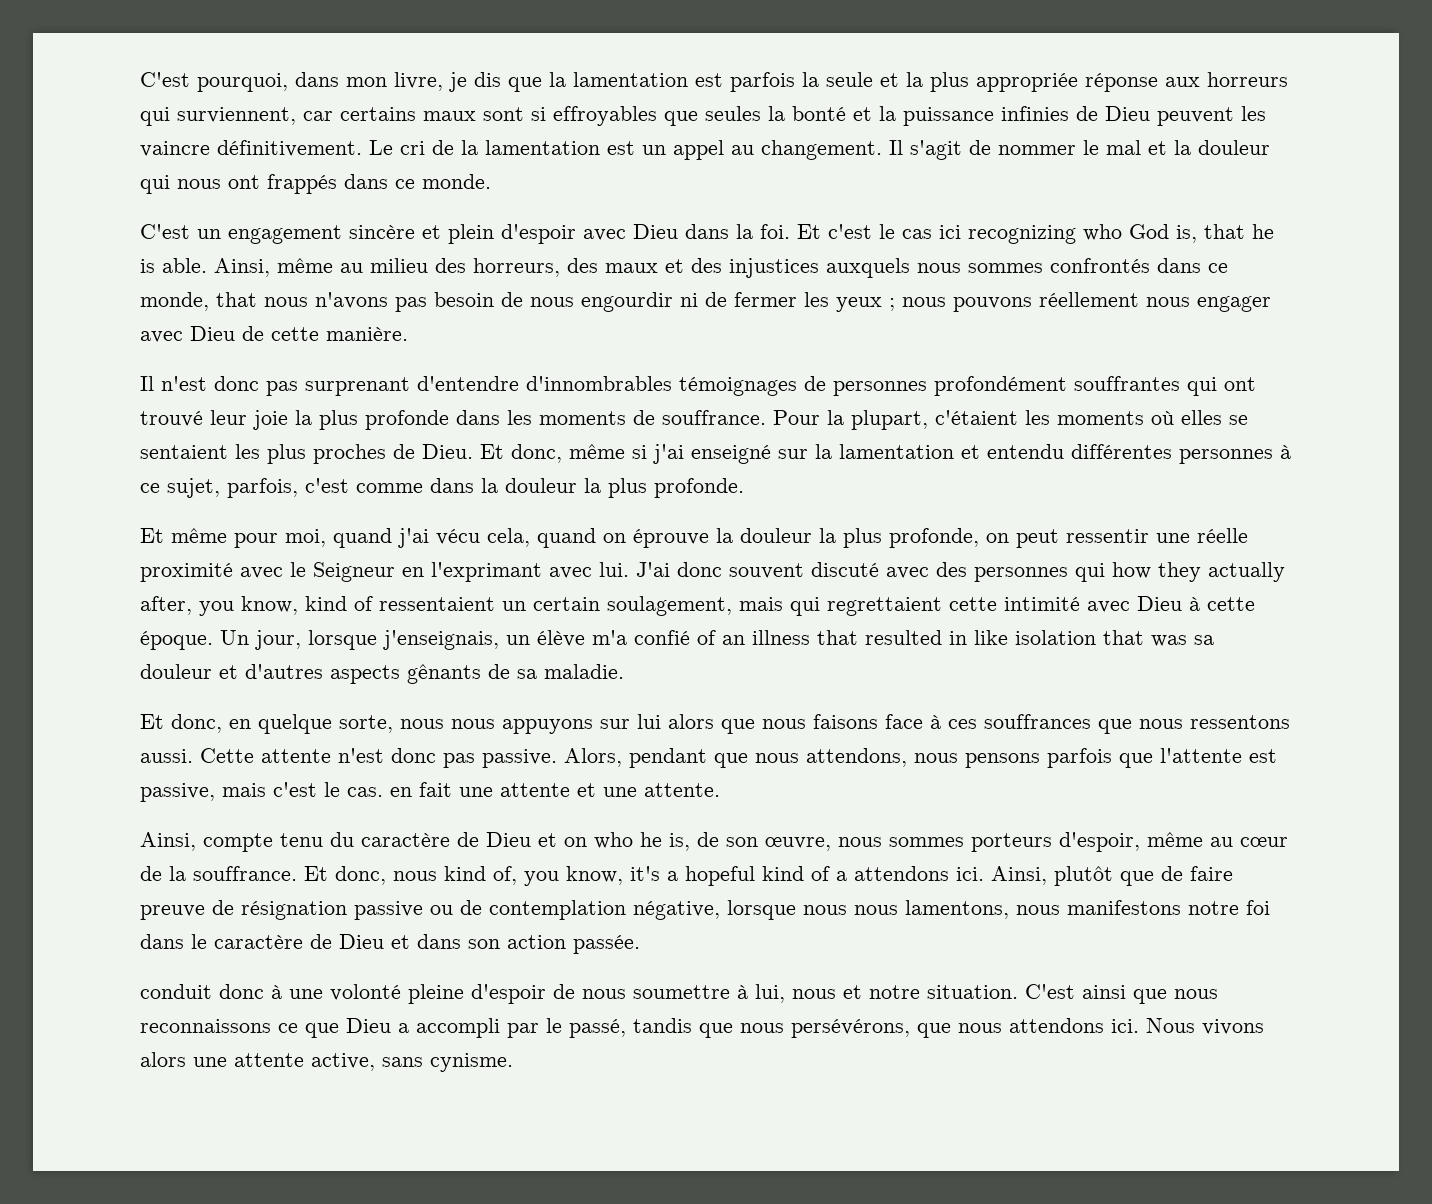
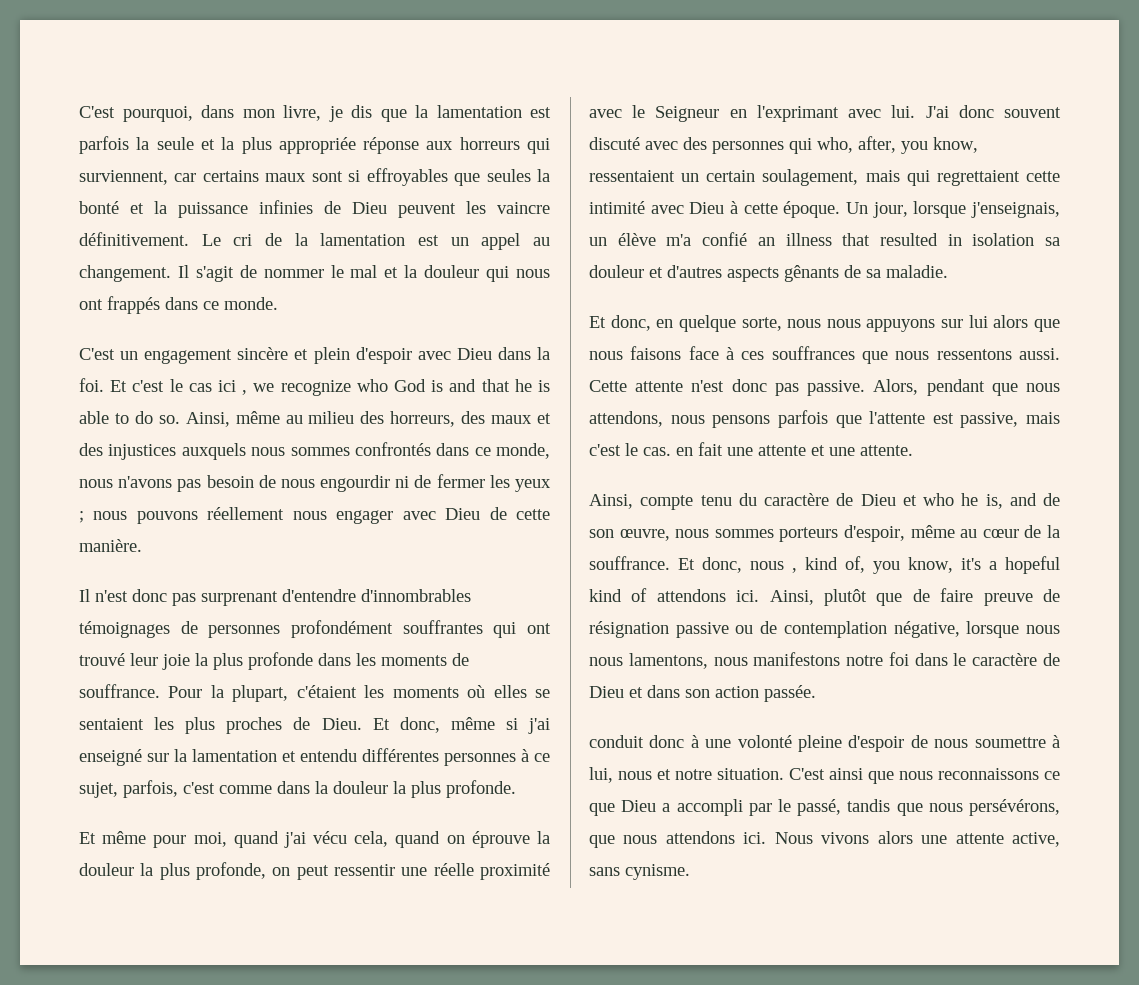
- Et c'est le cas ici recognizing who God is, that he is able.
+ Et c'est le cas ici , we recognize who God is and that he is able to do so.
- Ainsi, même au milieu des horreurs, des maux et des injustices auxquels nous sommes confrontés dans ce monde, that nous n'avons pas besoin de nous engourdir ni de fermer les yeux ; nous pouvons réellement nous engager avec Dieu de cette manière.
+ Ainsi, même au milieu des horreurs, des maux et des injustices auxquels nous sommes confrontés dans ce monde, nous n'avons pas besoin de nous engourdir ni de fermer les yeux ; nous pouvons réellement nous engager avec Dieu de cette manière.
- J'ai donc souvent discuté avec des personnes qui how they actually after, you know, kind of ressentaient un certain soulagement, mais qui regrettaient cette intimité avec Dieu à cette époque.
+ J'ai donc souvent discuté avec des personnes qui who, after, you know, ressentaient un certain soulagement, mais qui regrettaient cette intimité avec Dieu à cette époque.
- Un jour, lorsque j'enseignais, un élève m'a confié of an illness that resulted in like isolation that was sa douleur et d'autres aspects gênants de sa maladie.
+ Un jour, lorsque j'enseignais, un élève m'a confié an illness that resulted in isolation sa douleur et d'autres aspects gênants de sa maladie.
- Ainsi, compte tenu du caractère de Dieu et on who he is, de son œuvre, nous sommes porteurs d'espoir, même au cœur de la souffrance.
+ Ainsi, compte tenu du caractère de Dieu et who he is, and de son œuvre, nous sommes porteurs d'espoir, même au cœur de la souffrance.
- Et donc, nous kind of, you know, it's a hopeful kind of a attendons ici.
+ Et donc, nous , kind of, you know, it's a hopeful kind of attendons ici.

